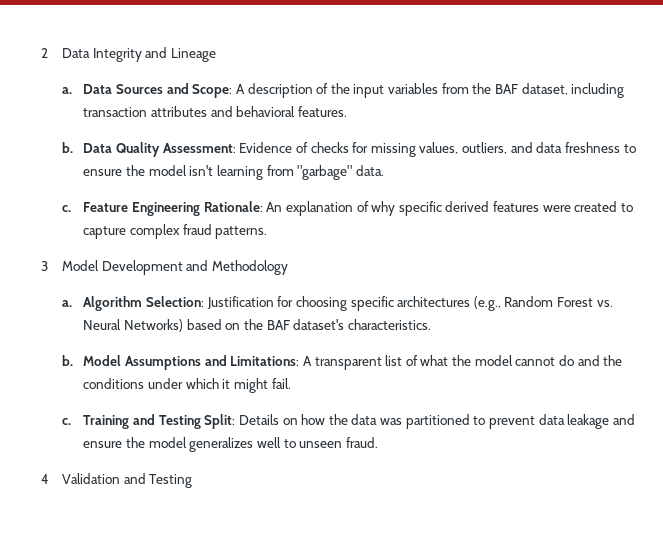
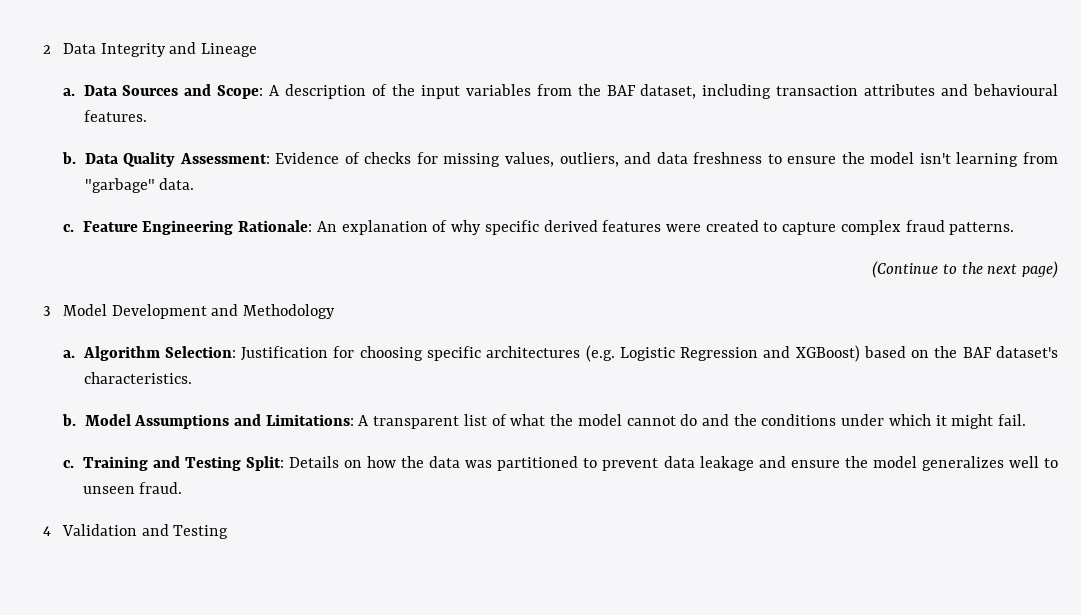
- Data Sources and Scope: A description of the input variables from the BAF dataset, including transaction attributes and behavioral features.
+ Data Sources and Scope: A description of the input variables from the BAF dataset, including transaction attributes and behavioural features.
+ (Continue to the next page)
- Algorithm Selection: Justification for choosing specific architectures (e.g., Random Forest vs. Neural Networks) based on the BAF dataset's characteristics.
+ Algorithm Selection: Justification for choosing specific architectures (e.g. Logistic Regression and XGBoost) based on the BAF dataset's characteristics.

